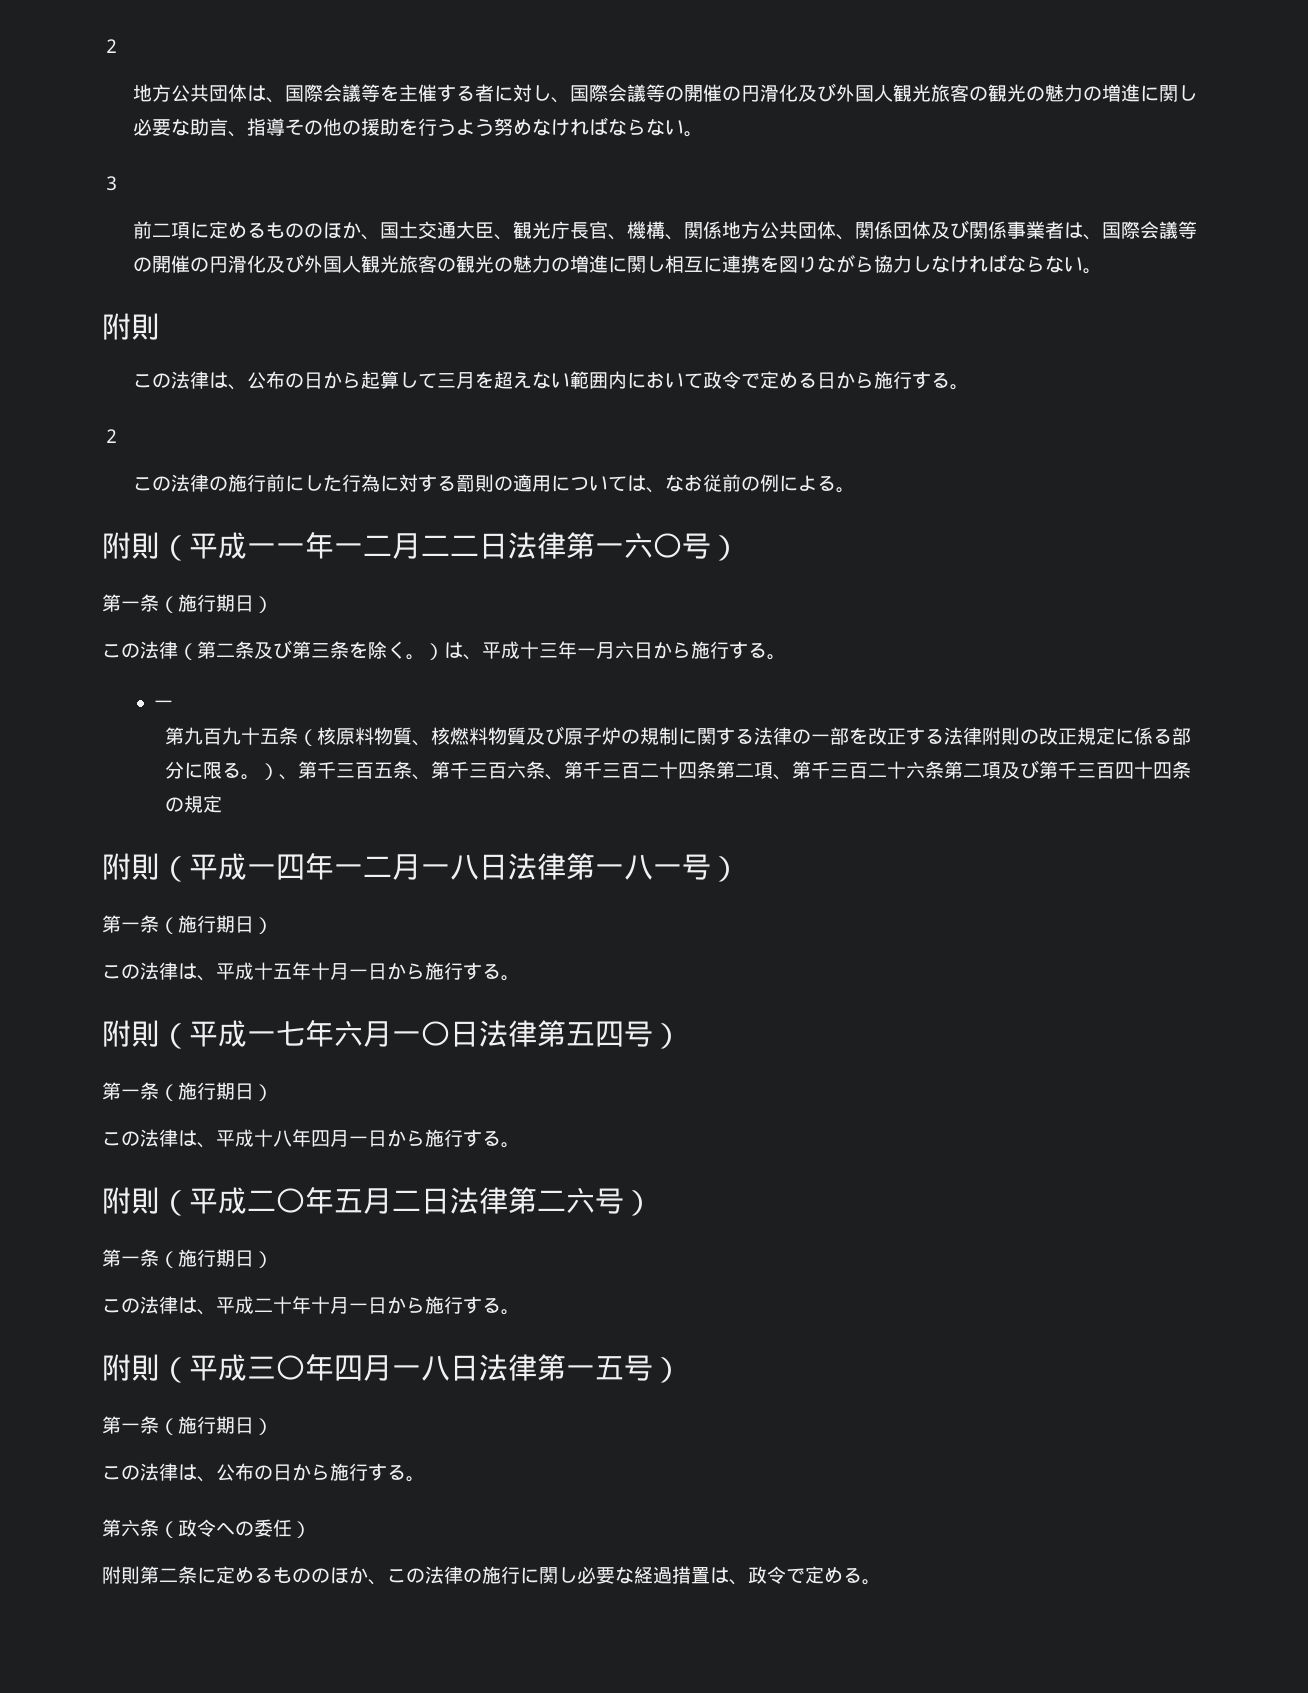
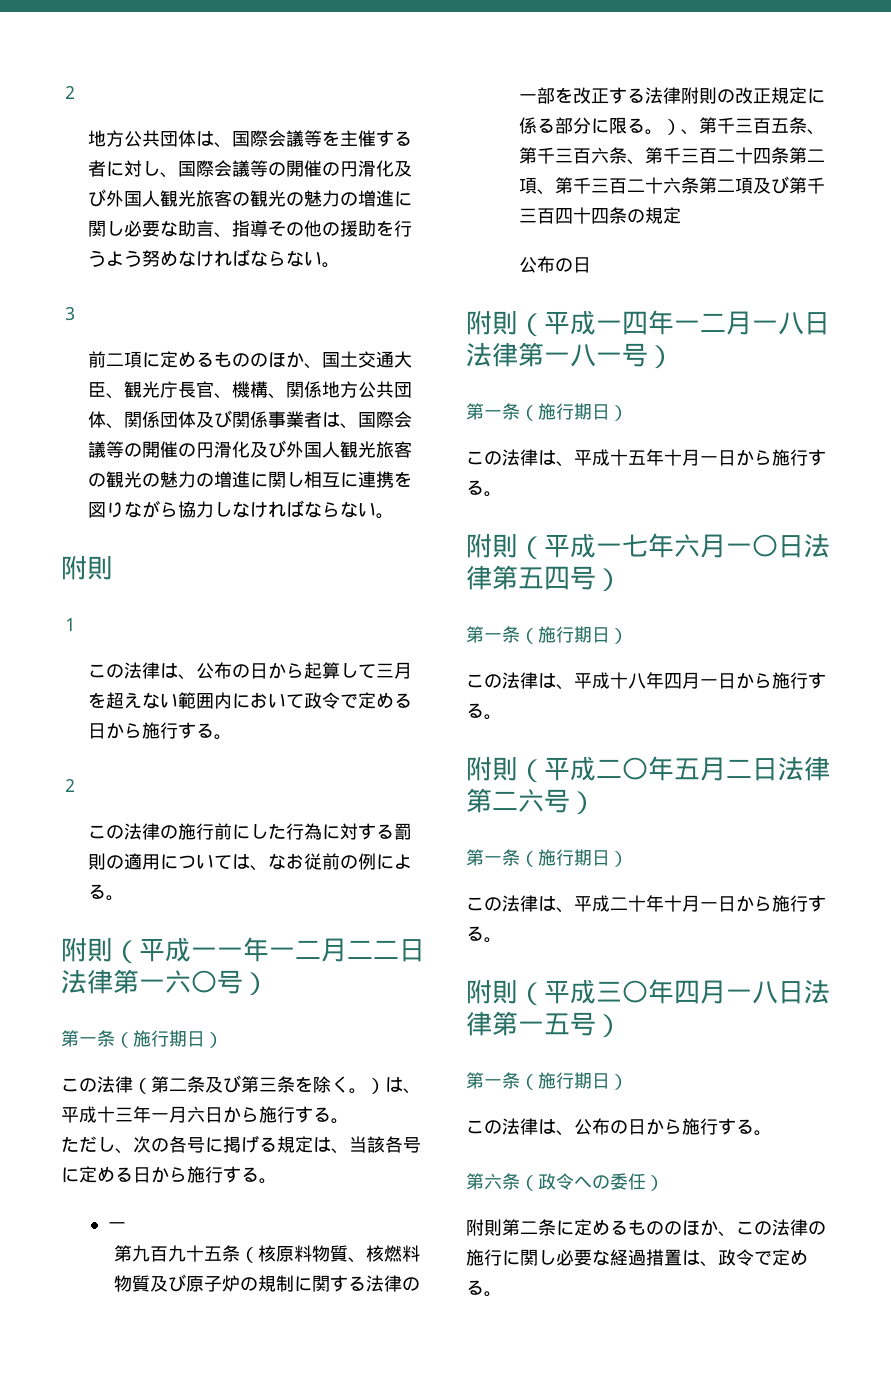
+ １
+ ただし、次の各号に掲げる規定は、当該各号に定める日から施行する。
  第九百九十五条（核原料物質、核燃料物質及び原子炉の規制に関する法律の一部を改正する法律附則の改正規定に係る部分に限る。）、第千三百五条、第千三百六条、第千三百二十四条第二項、第千三百二十六条第二項及び第千三百四十四条の規定
+ 公布の日

